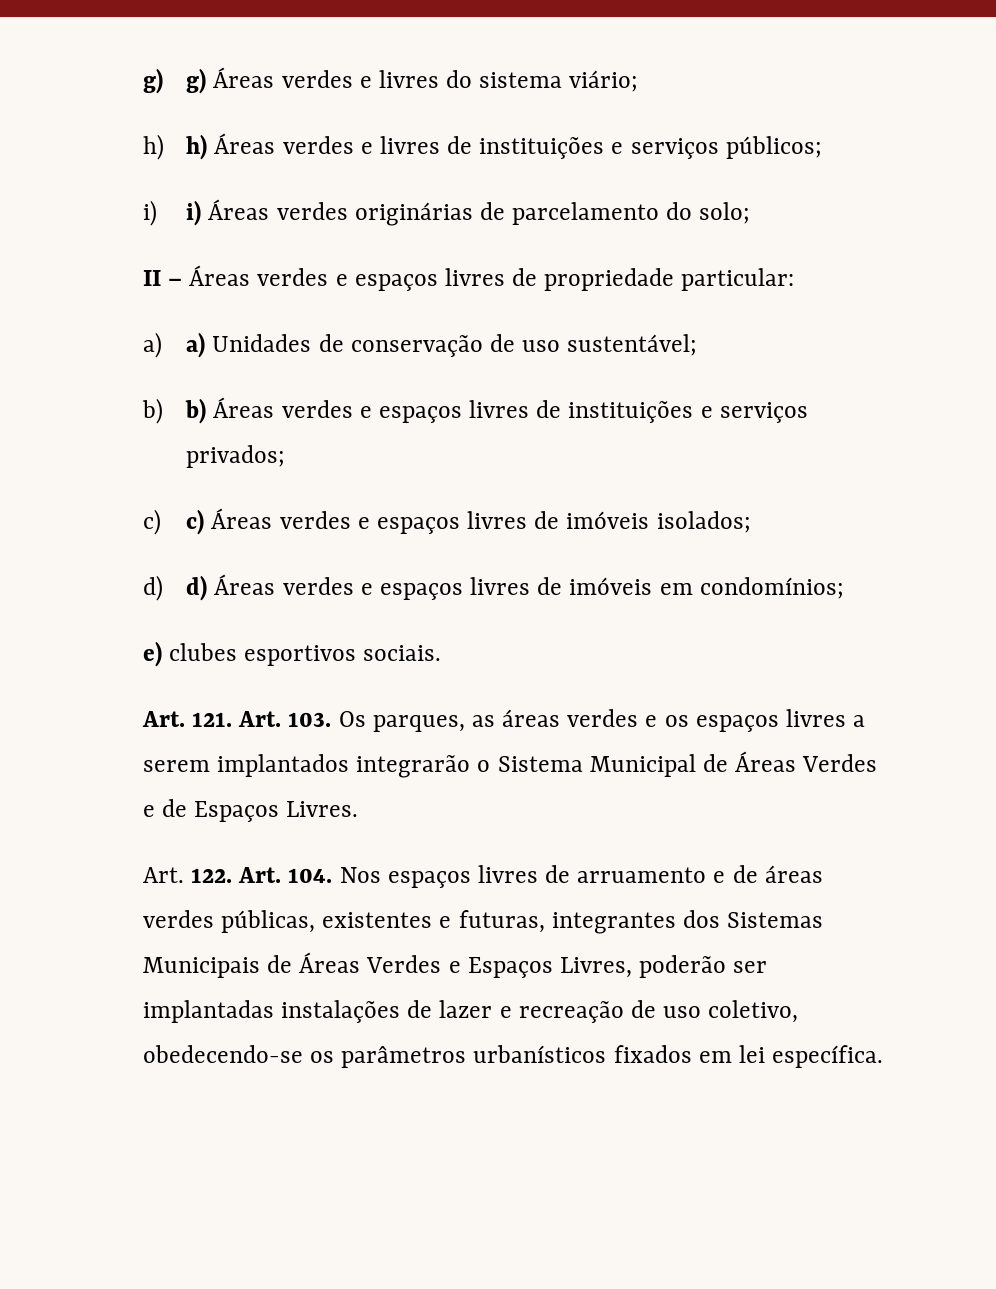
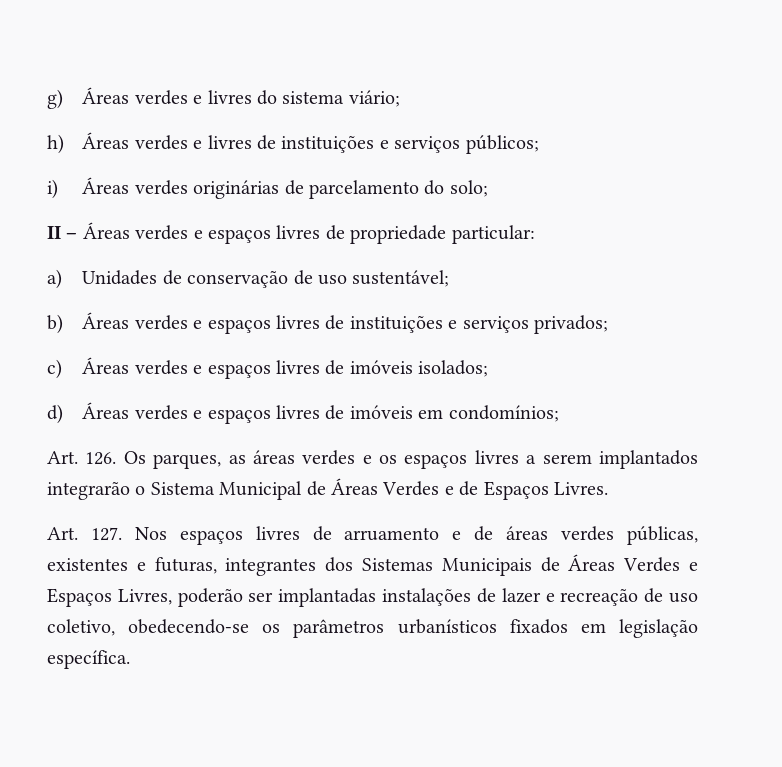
- g) g) Áreas verdes e livres do sistema viário;
+ g) Áreas verdes e livres do sistema viário;
- h) h) Áreas verdes e livres de instituições e serviços públicos;
+ h) Áreas verdes e livres de instituições e serviços públicos;
- i) i) Áreas verdes originárias de parcelamento do solo;
+ i) Áreas verdes originárias de parcelamento do solo;
- a) a) Unidades de conservação de uso sustentável;
+ a) Unidades de conservação de uso sustentável;
- b) b) Áreas verdes e espaços livres de instituições e serviços privados;
+ b) Áreas verdes e espaços livres de instituições e serviços privados;
- c) c) Áreas verdes e espaços livres de imóveis isolados;
+ c) Áreas verdes e espaços livres de imóveis isolados;
- d) d) Áreas verdes e espaços livres de imóveis em condomínios;
+ d) Áreas verdes e espaços livres de imóveis em condomínios;
- e) clubes esportivos sociais.
- Art. 121. Art. 103. Os parques, as áreas verdes e os espaços livres a serem implantados integrarão o Sistema Municipal de Áreas Verdes e de Espaços Livres.
+ Art. 126. Os parques, as áreas verdes e os espaços livres a serem implantados integrarão o Sistema Municipal de Áreas Verdes e de Espaços Livres.
- Art. 122. Art. 104. Nos espaços livres de arruamento e de áreas verdes públicas, existentes e futuras, integrantes dos Sistemas Municipais de Áreas Verdes e Espaços Livres, poderão ser implantadas instalações de lazer e recreação de uso coletivo, obedecendo-se os parâmetros urbanísticos fixados em lei específica.
+ Art. 127. Nos espaços livres de arruamento e de áreas verdes públicas, existentes e futuras, integrantes dos Sistemas Municipais de Áreas Verdes e Espaços Livres, poderão ser implantadas instalações de lazer e recreação de uso coletivo, obedecendo-se os parâmetros urbanísticos fixados em legislação específica.

